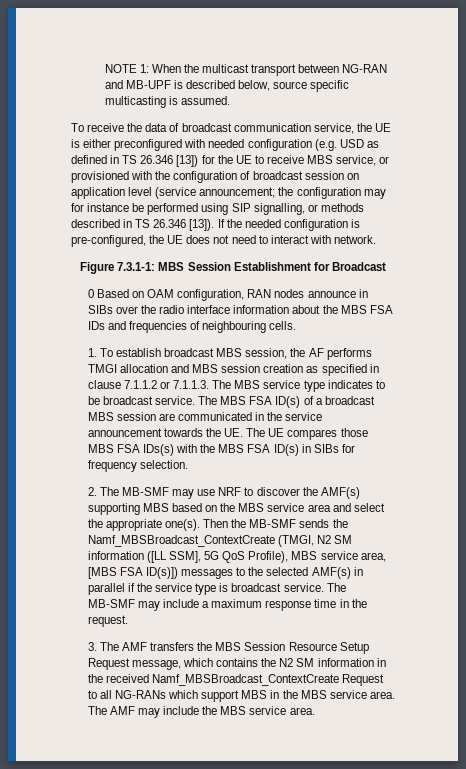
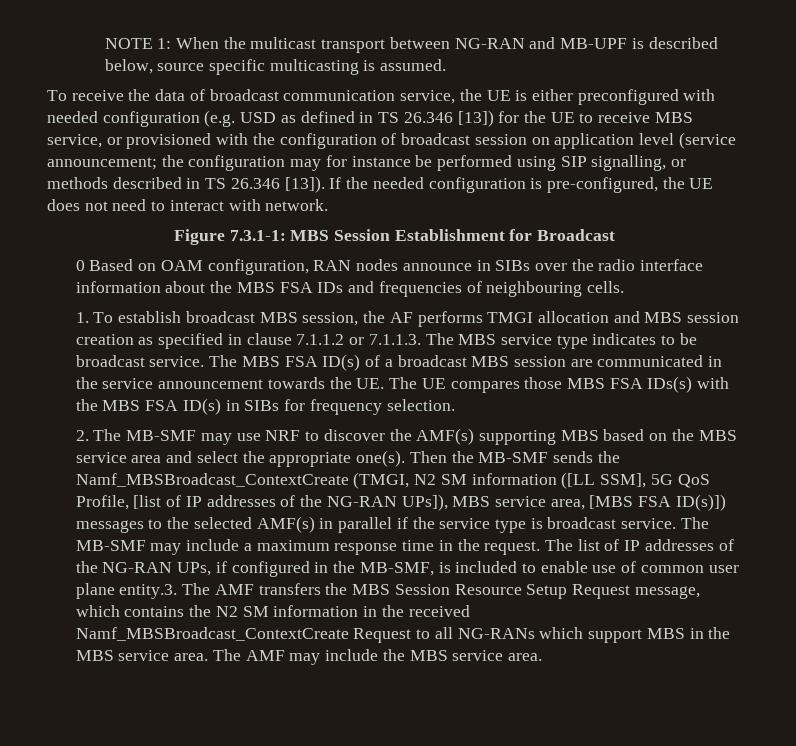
- Then the MB-SMF sends the Namf_MBSBroadcast_ContextCreate (TMGI, N2 SM information ([LL SSM], 5G QoS Profile), MBS service area, [MBS FSA ID(s)]) messages to the selected AMF(s) in parallel if the service type is broadcast service.
+ Then the MB-SMF sends the Namf_MBSBroadcast_ContextCreate (TMGI, N2 SM information ([LL SSM], 5G QoS Profile, [list of IP addresses of the NG-RAN UPs]), MBS service area, [MBS FSA ID(s)]) messages to the selected AMF(s) in parallel if the service type is broadcast service.
- The MB-SMF may include a maximum response time in the request.
- 3. The AMF transfers the MBS Session Resource Setup Request message, which contains the N2 SM information in the received Namf_MBSBroadcast_ContextCreate Request to all NG-RANs which support MBS in the MBS service area.
+ The MB-SMF may include a maximum response time in the request. The list of IP addresses of the NG-RAN UPs, if configured in the MB-SMF, is included to enable use of common user plane entity.3. The AMF transfers the MBS Session Resource Setup Request message, which contains the N2 SM information in the received Namf_MBSBroadcast_ContextCreate Request to all NG-RANs which support MBS in the MBS service area.

